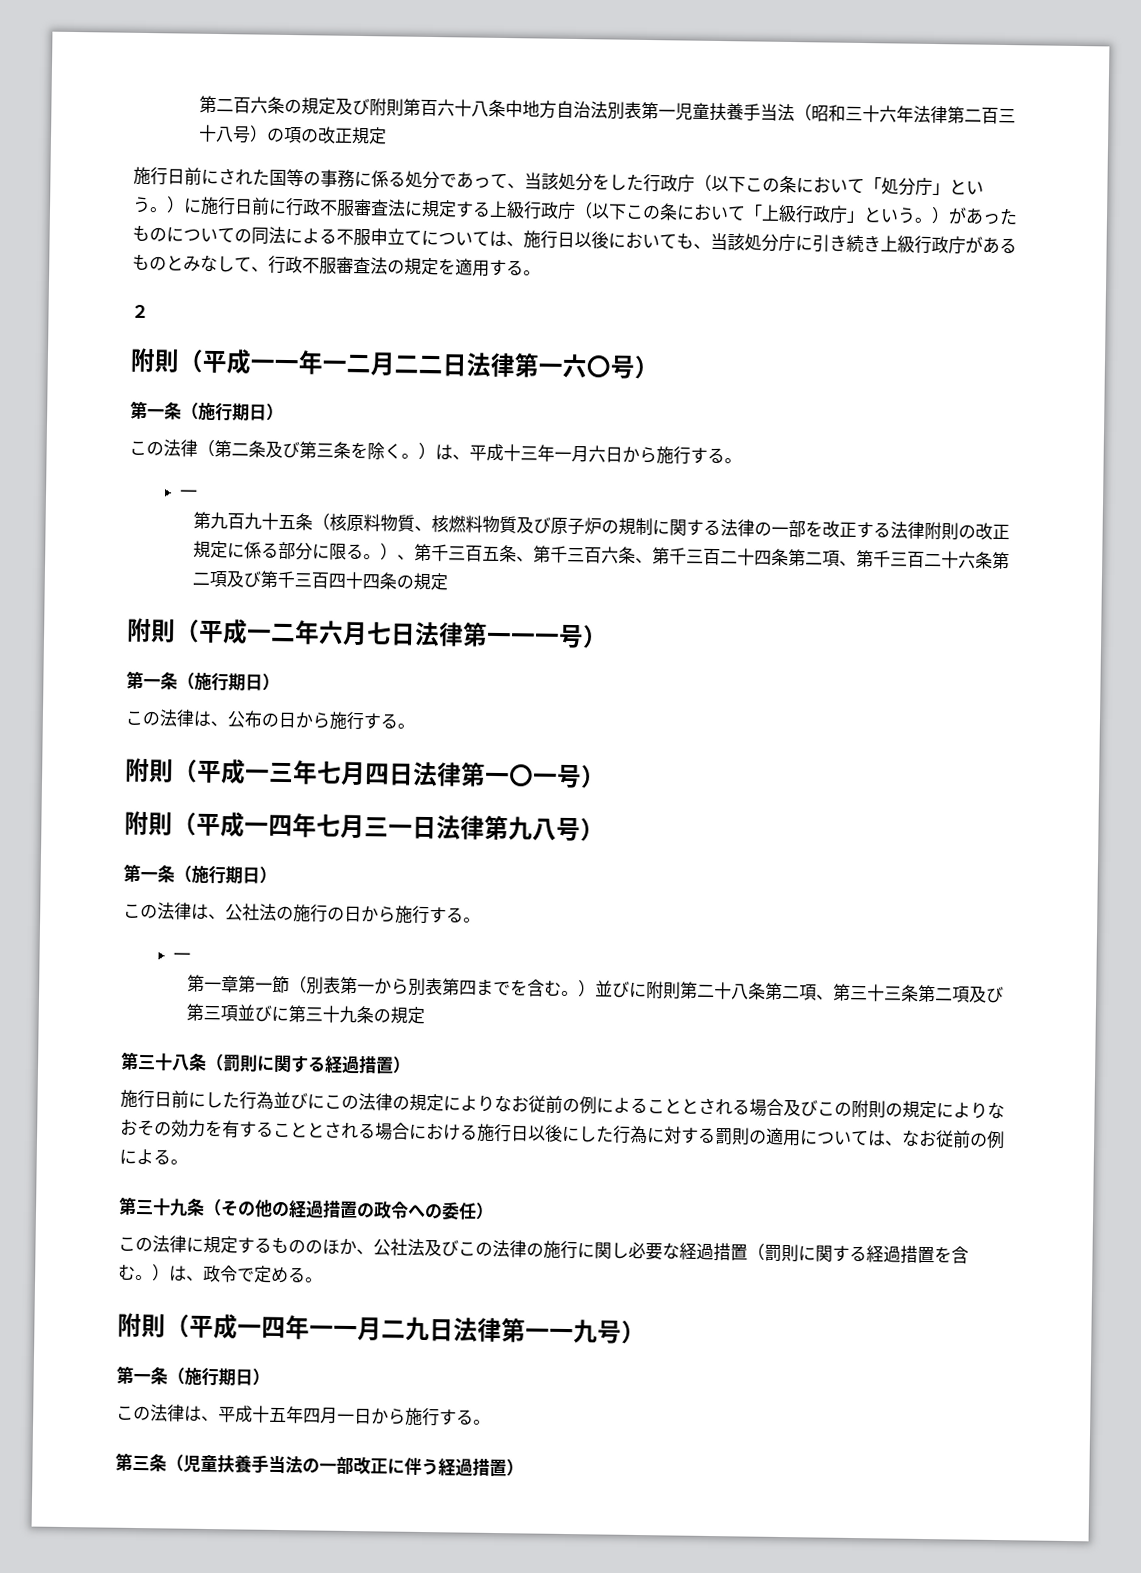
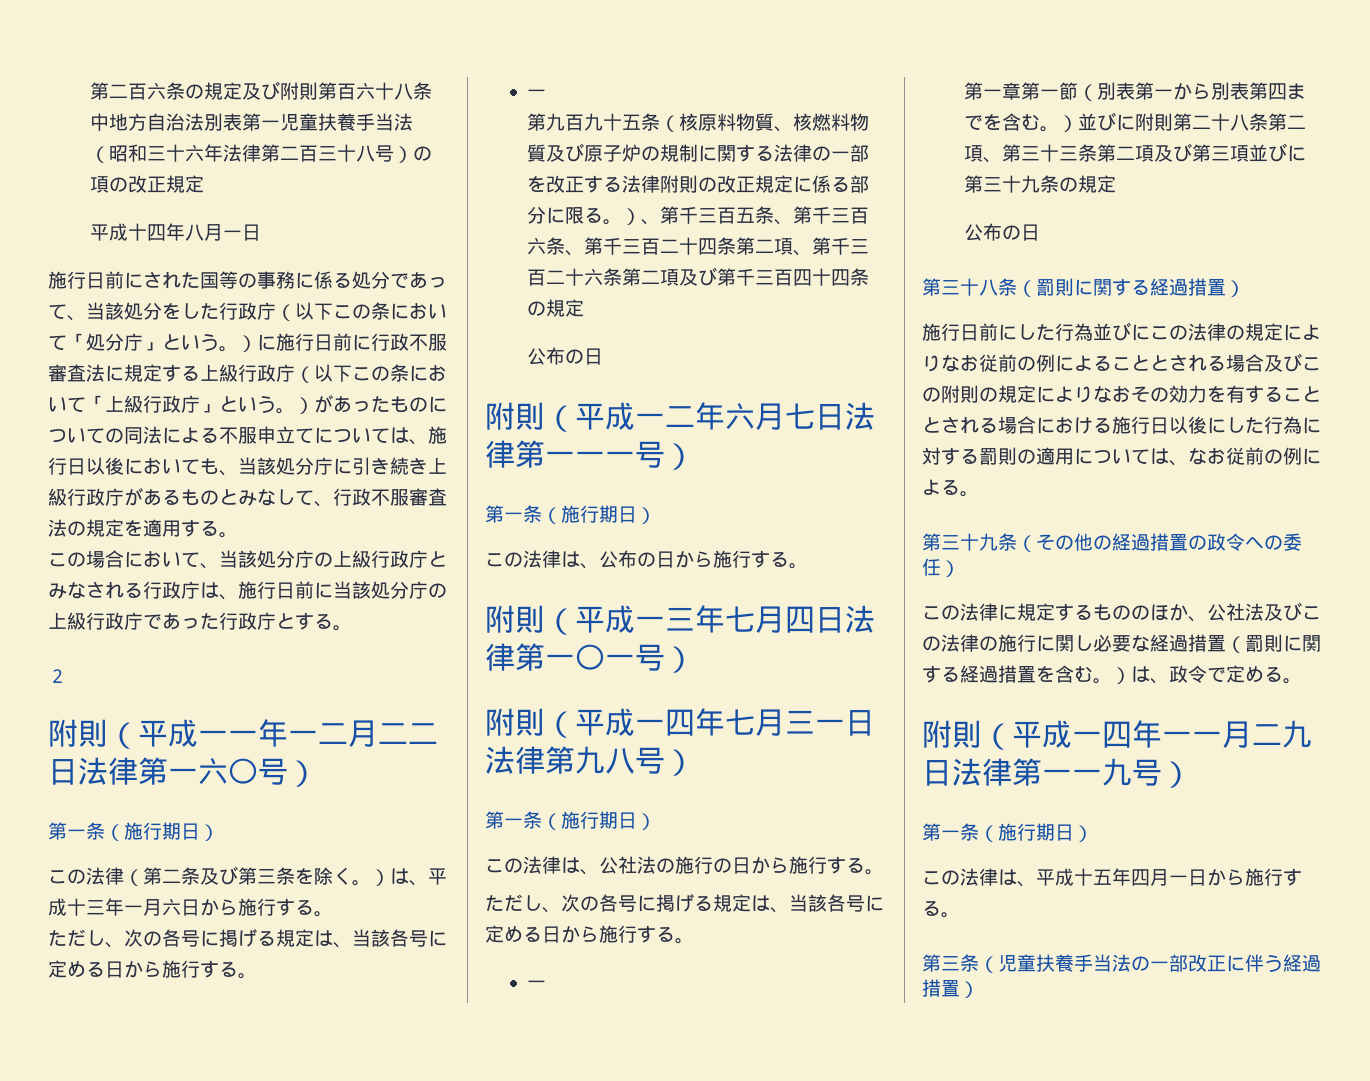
+ 平成十四年八月一日
+ この場合において、当該処分庁の上級行政庁とみなされる行政庁は、施行日前に当該処分庁の上級行政庁であった行政庁とする。
  この法律（第二条及び第三条を除く。）は、平成十三年一月六日から施行する。
+ ただし、次の各号に掲げる規定は、当該各号に定める日から施行する。
  第九百九十五条（核原料物質、核燃料物質及び原子炉の規制に関する法律の一部を改正する法律附則の改正規定に係る部分に限る。）、第千三百五条、第千三百六条、第千三百二十四条第二項、第千三百二十六条第二項及び第千三百四十四条の規定
+ 公布の日
  この法律は、公社法の施行の日から施行する。
+ ただし、次の各号に掲げる規定は、当該各号に定める日から施行する。
  第一章第一節（別表第一から別表第四までを含む。）並びに附則第二十八条第二項、第三十三条第二項及び第三項並びに第三十九条の規定
+ 公布の日

